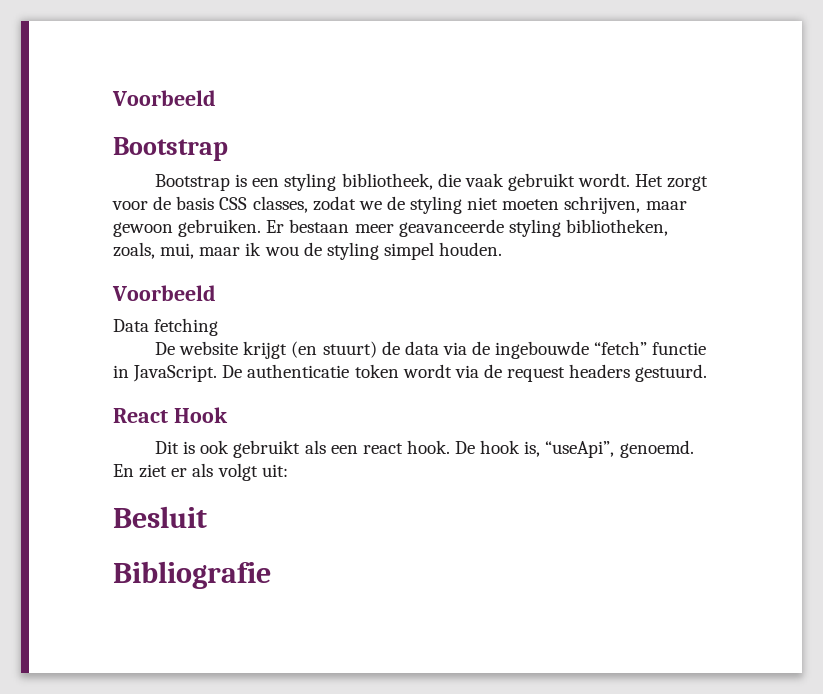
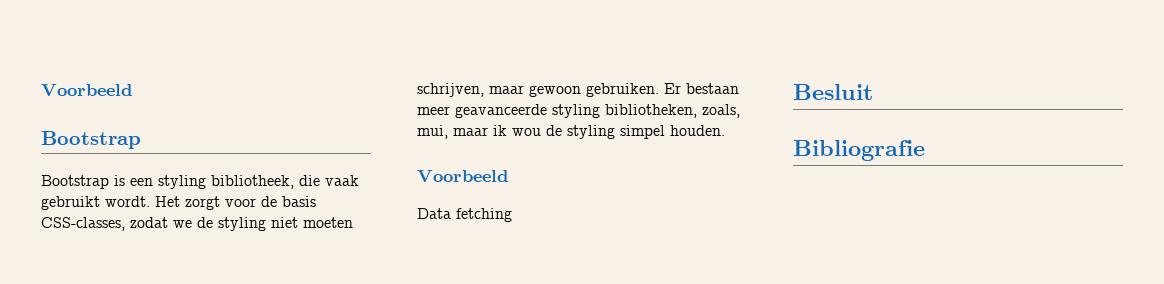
- Het zorgt voor de basis CSS classes, zodat we de styling niet moeten schrijven, maar gewoon gebruiken.
+ Het zorgt voor de basis CSS-classes, zodat we de styling niet moeten schrijven, maar gewoon gebruiken.
- De website krijgt (en stuurt) de data via de ingebouwde “fetch” functie in JavaScript. De authenticatie token wordt via de request headers gestuurd.
- React Hook
- Dit is ook gebruikt als een react hook. De hook is, “useApi”, genoemd. En ziet er als volgt uit:

